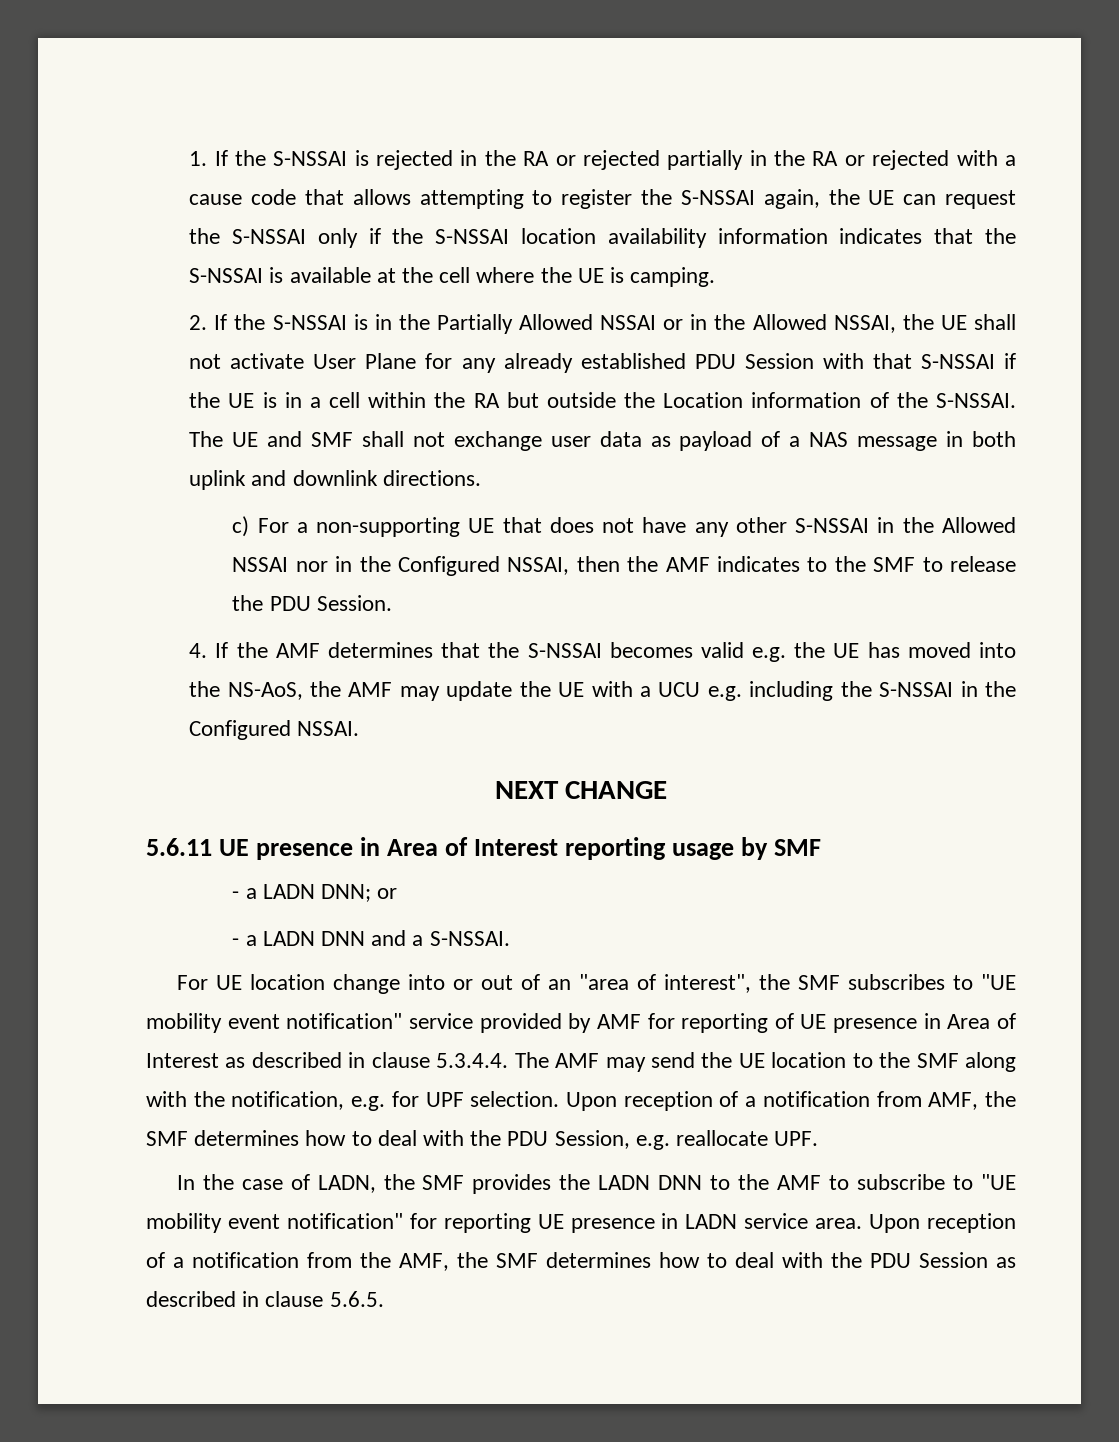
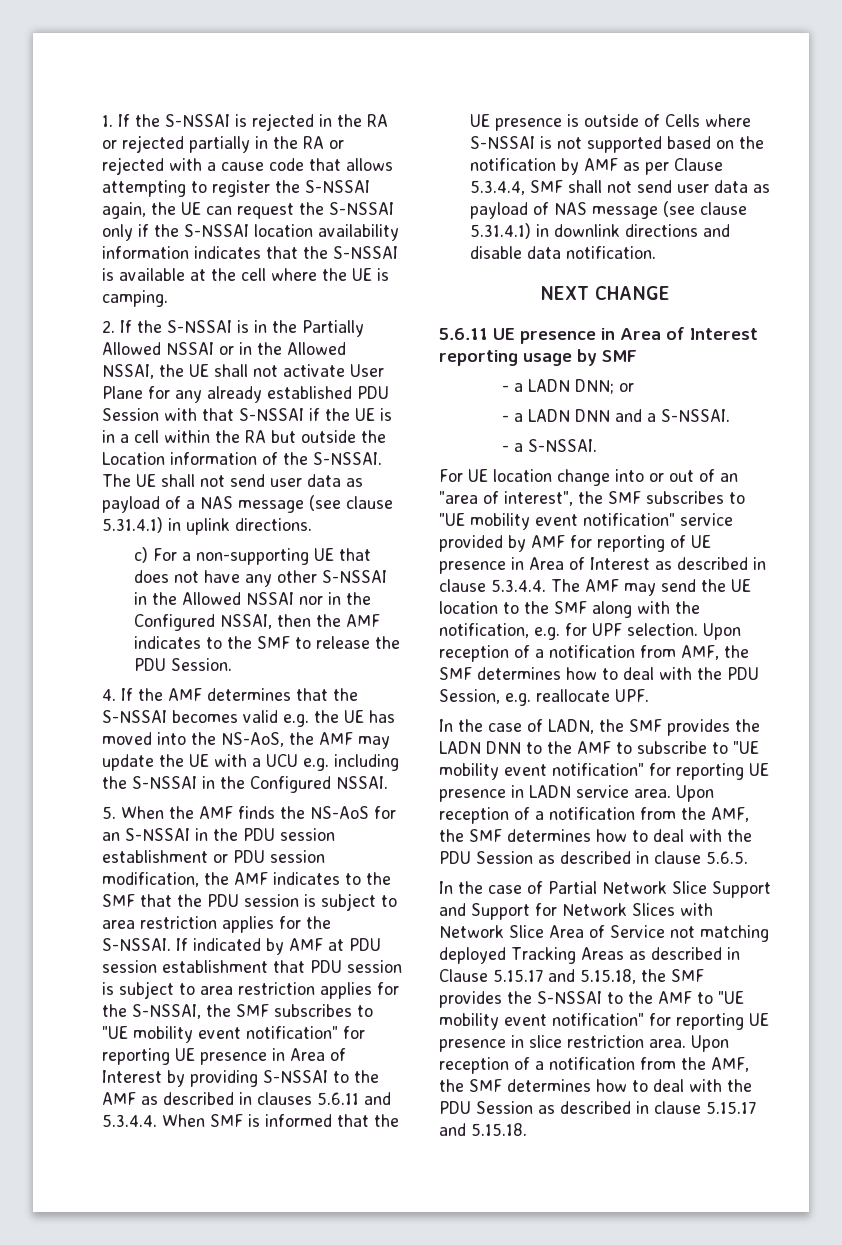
- The UE and SMF shall not exchange user data as payload of a NAS message in both uplink and downlink directions.
+ The UE shall not send user data as payload of a NAS message (see clause 5.31.4.1) in uplink directions.
+ 5. When the AMF finds the NS-AoS for an S-NSSAI in the PDU session establishment or PDU session modification, the AMF indicates to the SMF that the PDU session is subject to area restriction applies for the S-NSSAI. If indicated by AMF at PDU session establishment that PDU session is subject to area restriction applies for the S-NSSAI, the SMF subscribes to "UE mobility event notification" for reporting UE presence in Area of Interest by providing S-NSSAI to the AMF as described in clauses 5.6.11 and 5.3.4.4. When SMF is informed that the UE presence is outside of Cells where S-NSSAI is not supported based on the notification by AMF as per Clause 5.3.4.4, SMF shall not send user data as payload of NAS message (see clause 5.31.4.1) in downlink directions and disable data notification.
+ - a S-NSSAI.
+ In the case of Partial Network Slice Support and Support for Network Slices with Network Slice Area of Service not matching deployed Tracking Areas as described in Clause 5.15.17 and 5.15.18, the SMF provides the S-NSSAI to the AMF to "UE mobility event notification" for reporting UE presence in slice restriction area. Upon reception of a notification from the AMF, the SMF determines how to deal with the PDU Session as described in clause 5.15.17 and 5.15.18.

